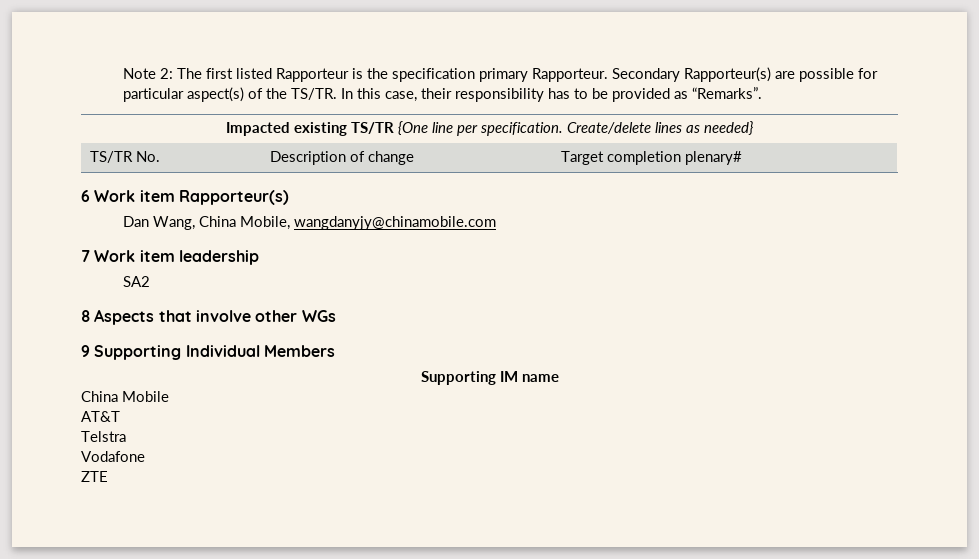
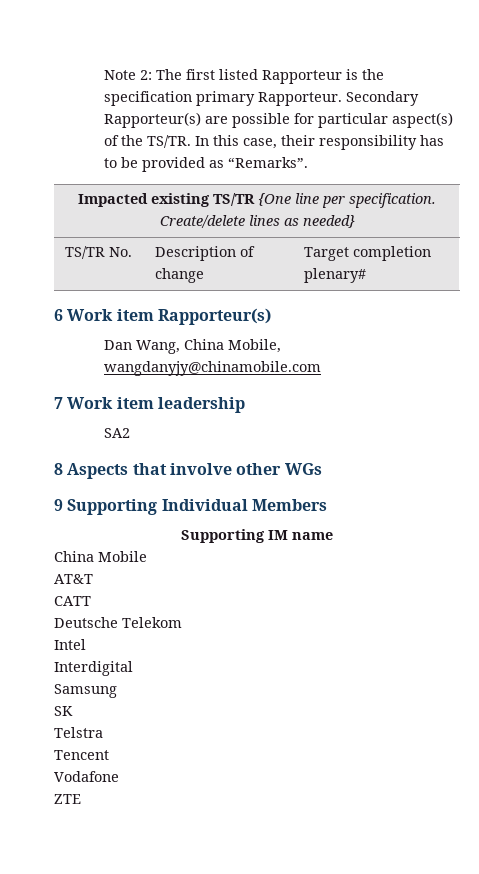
+ CATT
+ Deutsche Telekom
+ Intel
+ Interdigital
+ Samsung
+ SK
+ Tencent

